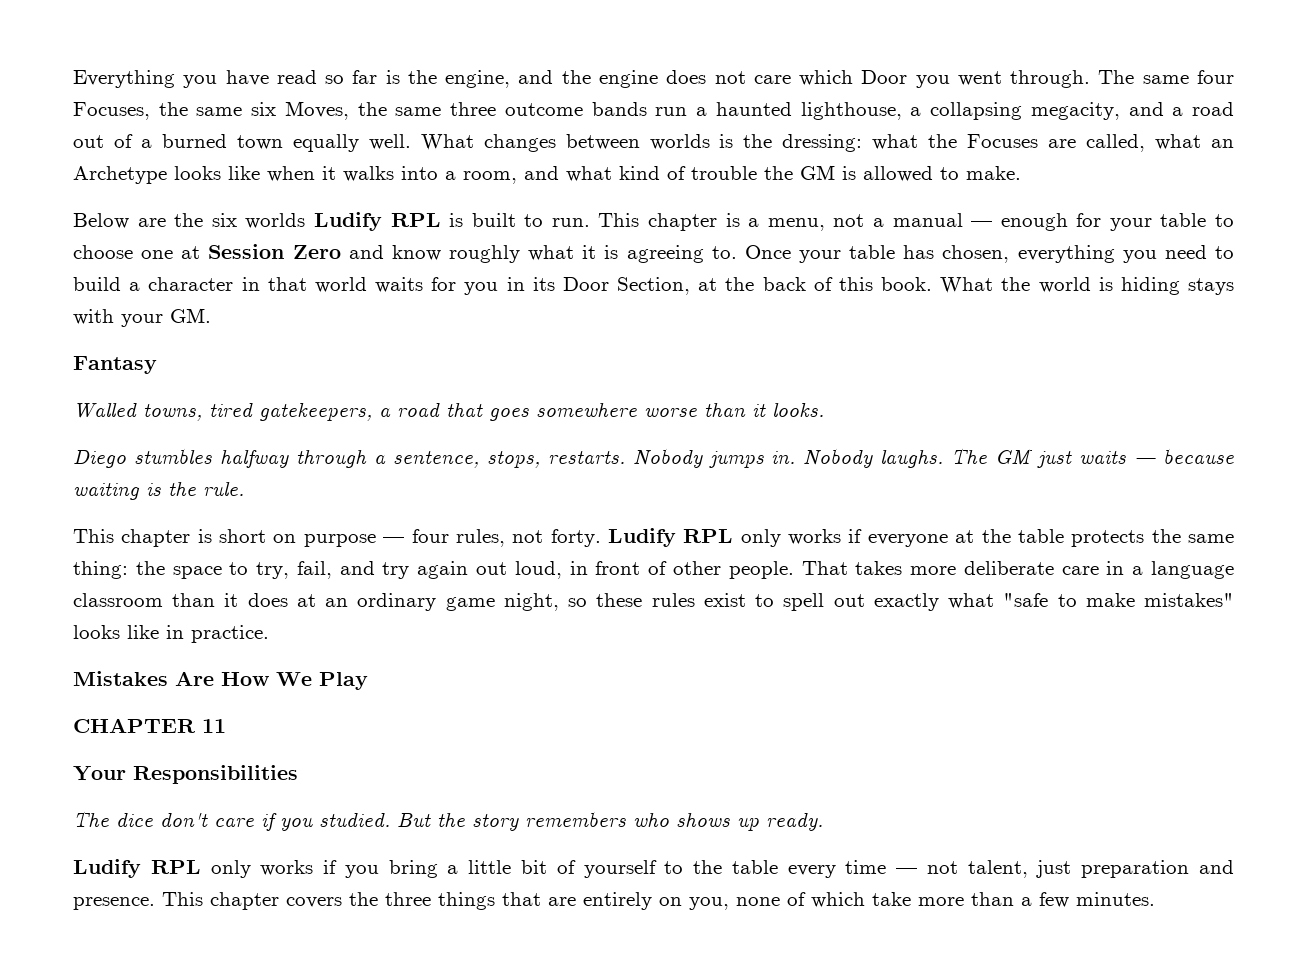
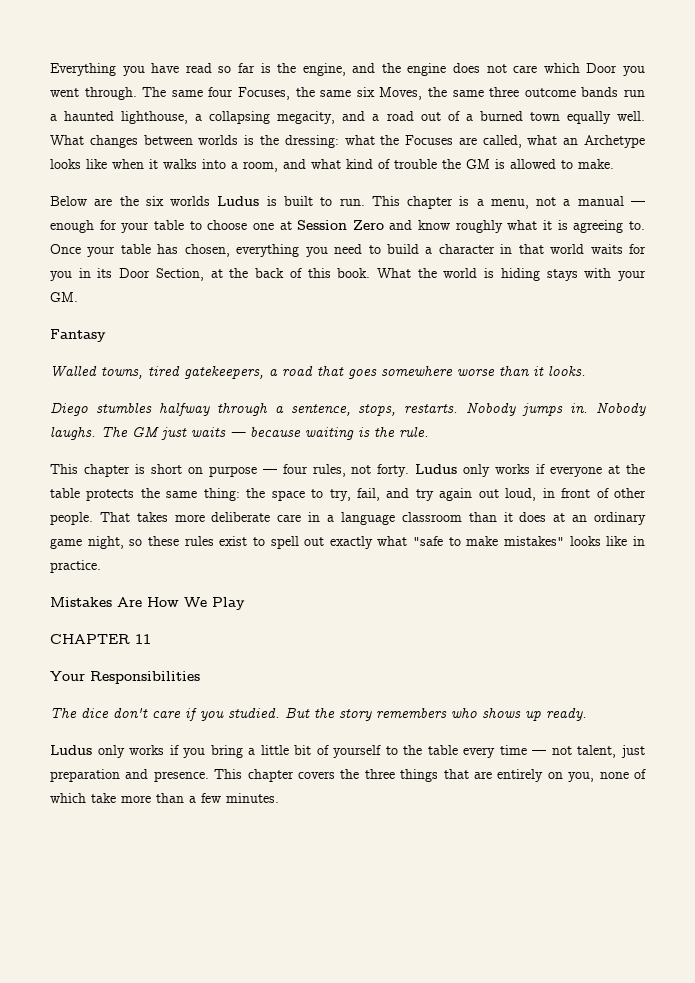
- Below are the six worlds Ludify RPL is built to run.
+ Below are the six worlds Ludus is built to run.
- Ludify RPL only works if everyone at the table protects the same thing: the space to try, fail, and try again out loud, in front of other people.
+ Ludus only works if everyone at the table protects the same thing: the space to try, fail, and try again out loud, in front of other people.
- Ludify RPL only works if you bring a little bit of yourself to the table every time — not talent, just preparation and presence.
+ Ludus only works if you bring a little bit of yourself to the table every time — not talent, just preparation and presence.

